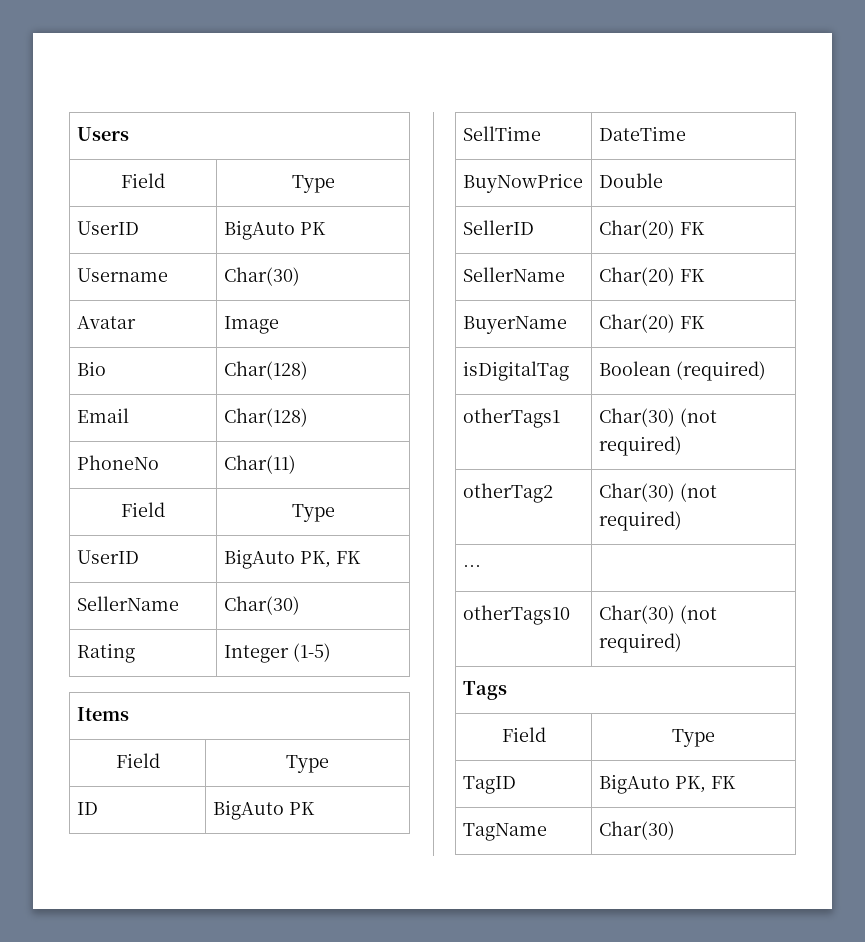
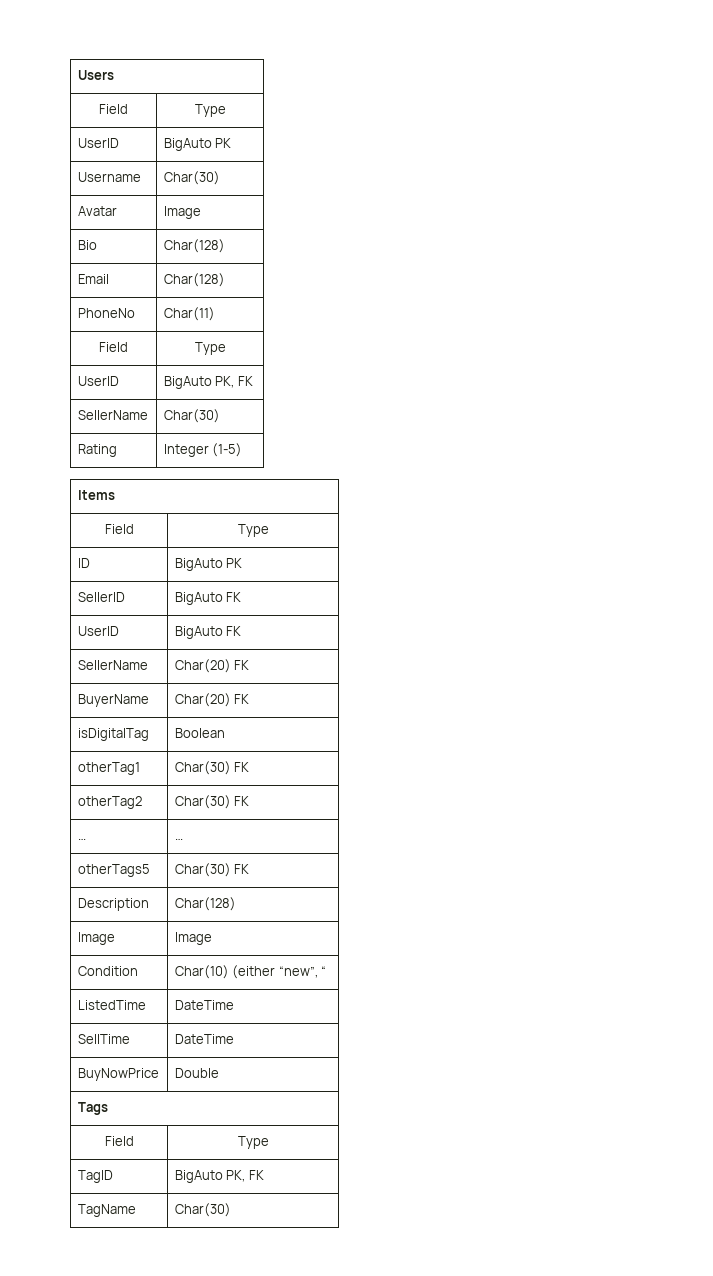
- SellTime | DateTime
- BuyNowPrice | Double
- SellerID | Char(20) FK
+ SellerID | BigAuto FK
+ UserID | BigAuto FK
- isDigitalTag | Boolean (required)
- otherTags1 | Char(30) (not required)
+ isDigitalTag | Boolean
+ otherTag1 | Char(30) FK
- otherTag2 | Char(30) (not required)
+ otherTag2 | Char(30) FK
- … |
- otherTags10 | Char(30) (not required)
+ … | …
+ otherTags5 | Char(30) FK
+ Description | Char(128)
+ Image | Image
+ Condition | Char(10) (either “new”, “
+ ListedTime | DateTime
+ SellTime | DateTime
+ BuyNowPrice | Double

